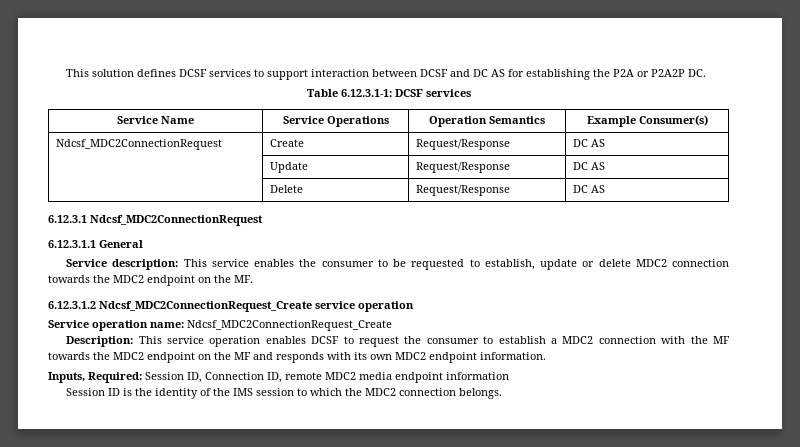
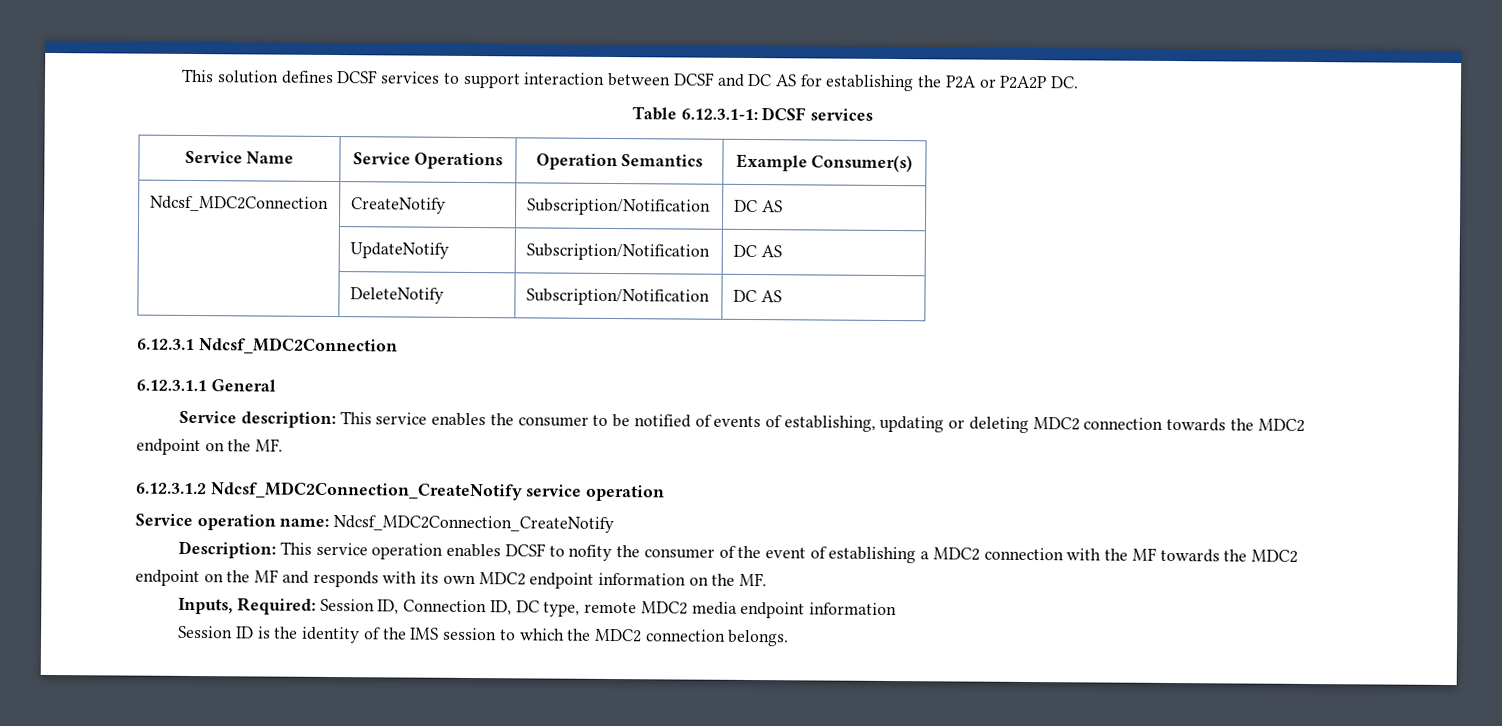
- Ndcsf_MDC2ConnectionRequest | Create | Request/Response | DC AS
- | Update | Request/Response | DC AS
- | Delete | Request/Response | DC AS
+ Ndcsf_MDC2Connection | CreateNotify | Subscription/Notification | DC AS
+ | UpdateNotify | Subscription/Notification | DC AS
+ | DeleteNotify | Subscription/Notification | DC AS
- 6.12.3.1 Ndcsf_MDC2ConnectionRequest
+ 6.12.3.1 Ndcsf_MDC2Connection
- Service description: This service enables the consumer to be requested to establish, update or delete MDC2 connection towards the MDC2 endpoint on the MF.
+ Service description: This service enables the consumer to be notified of events of establishing, updating or deleting MDC2 connection towards the MDC2 endpoint on the MF.
- 6.12.3.1.2 Ndcsf_MDC2ConnectionRequest_Create service operation
+ 6.12.3.1.2 Ndcsf_MDC2Connection_CreateNotify service operation
- Service operation name: Ndcsf_MDC2ConnectionRequest_Create
+ Service operation name: Ndcsf_MDC2Connection_CreateNotify
- Description: This service operation enables DCSF to request the consumer to establish a MDC2 connection with the MF towards the MDC2 endpoint on the MF and responds with its own MDC2 endpoint information.
+ Description: This service operation enables DCSF to nofity the consumer of the event of establishing a MDC2 connection with the MF towards the MDC2 endpoint on the MF and responds with its own MDC2 endpoint information on the MF.
- Inputs, Required: Session ID, Connection ID, remote MDC2 media endpoint information
+ Inputs, Required: Session ID, Connection ID, DC type, remote MDC2 media endpoint information

